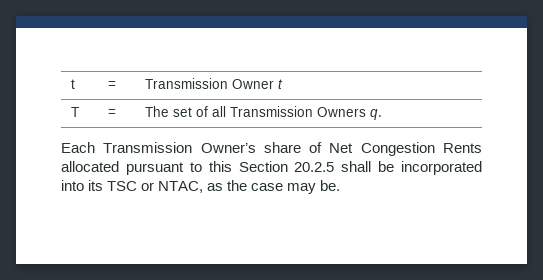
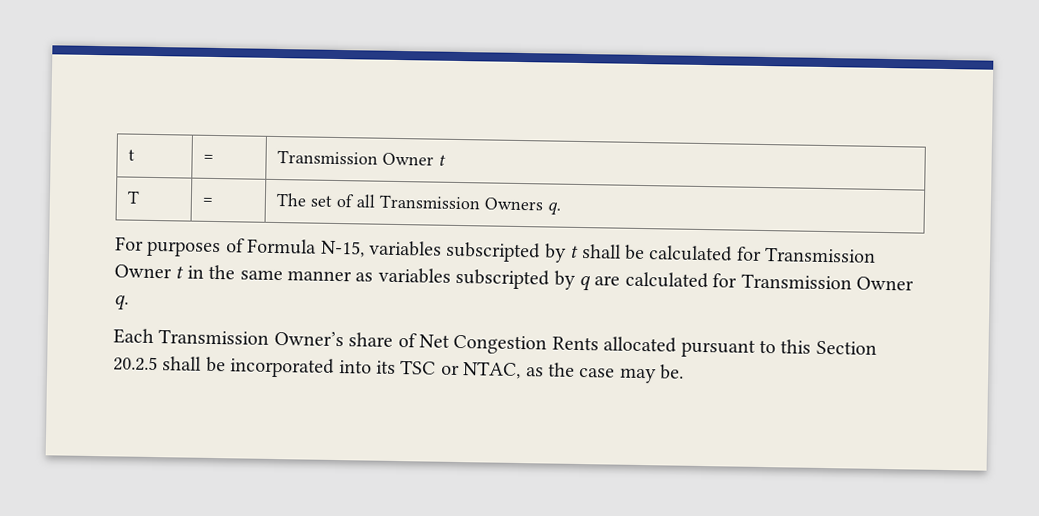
+ For purposes of Formula N-15, variables subscripted by t shall be calculated for Transmission Owner t in the same manner as variables subscripted by q are calculated for Transmission Owner q.

